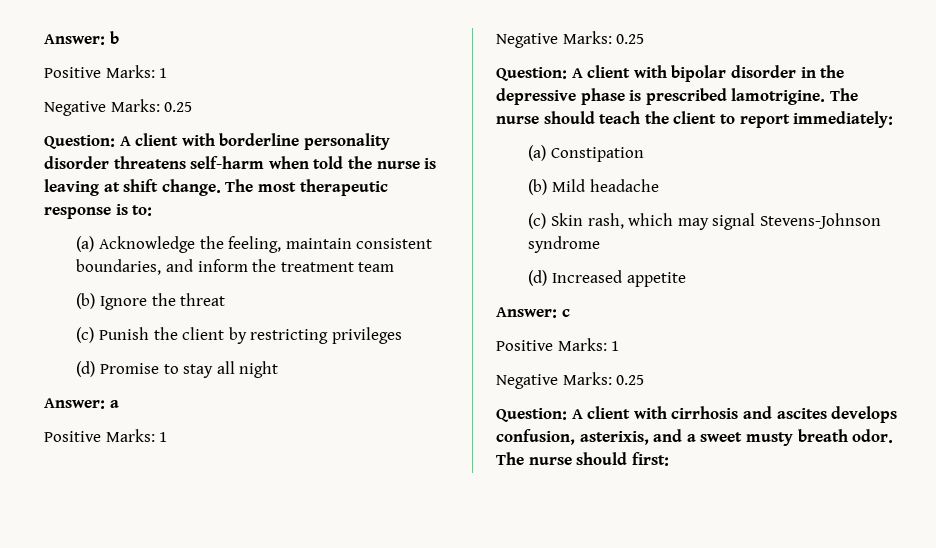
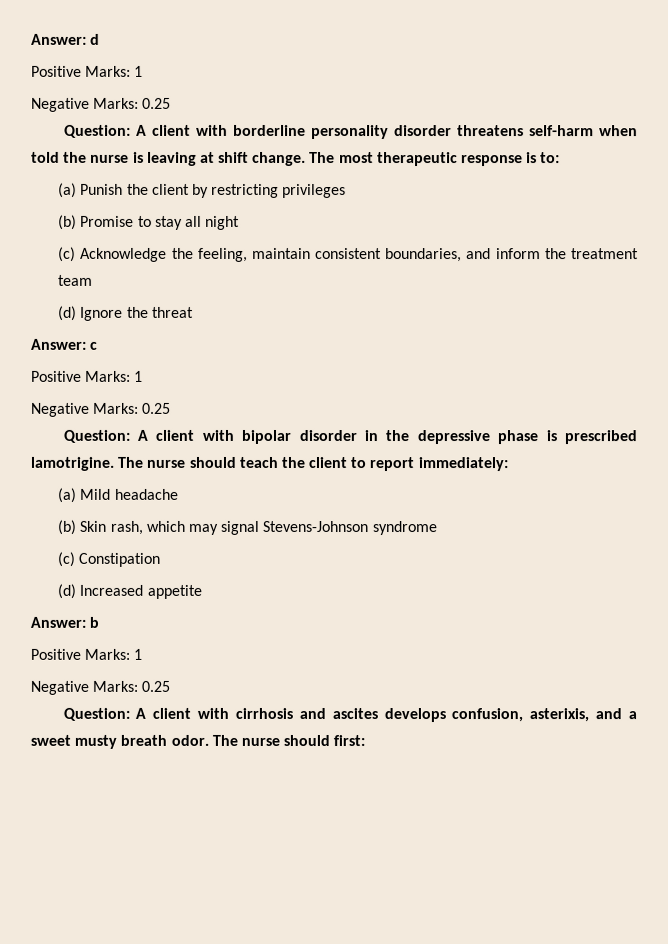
- Answer: b
+ Answer: d
- (a) Acknowledge the feeling, maintain consistent boundaries, and inform the treatment team
+ (a) Punish the client by restricting privileges
+ (b) Promise to stay all night
+ (c) Acknowledge the feeling, maintain consistent boundaries, and inform the treatment team
- (b) Ignore the threat
+ (d) Ignore the threat
- (c) Punish the client by restricting privileges
- (d) Promise to stay all night
- Answer: a
+ Answer: c
- (a) Constipation
- (b) Mild headache
+ (a) Mild headache
- (c) Skin rash, which may signal Stevens-Johnson syndrome
+ (b) Skin rash, which may signal Stevens-Johnson syndrome
+ (c) Constipation
- Answer: c
+ Answer: b

